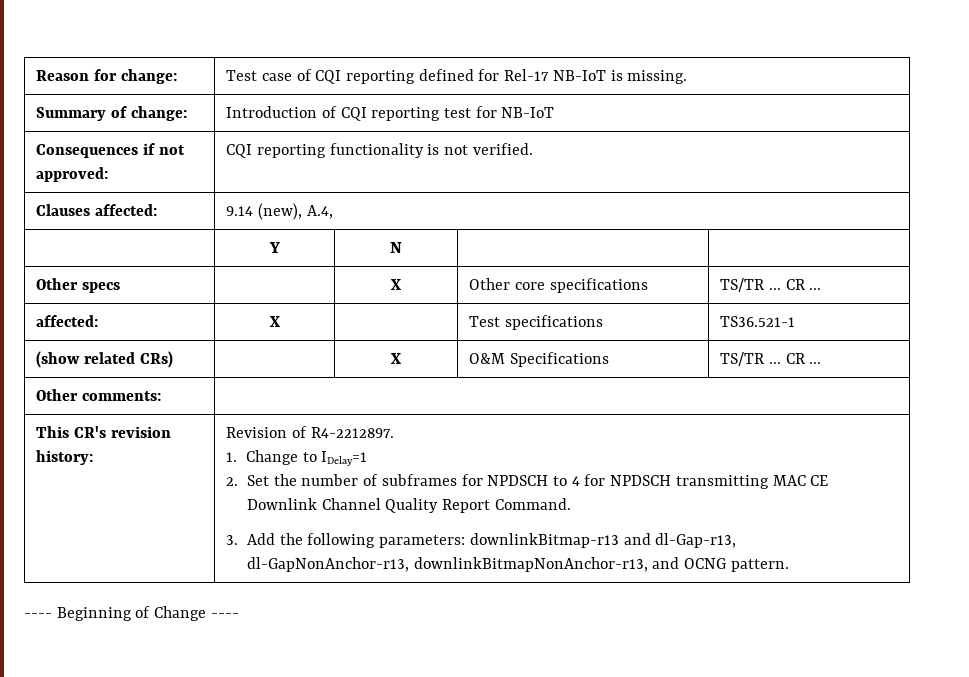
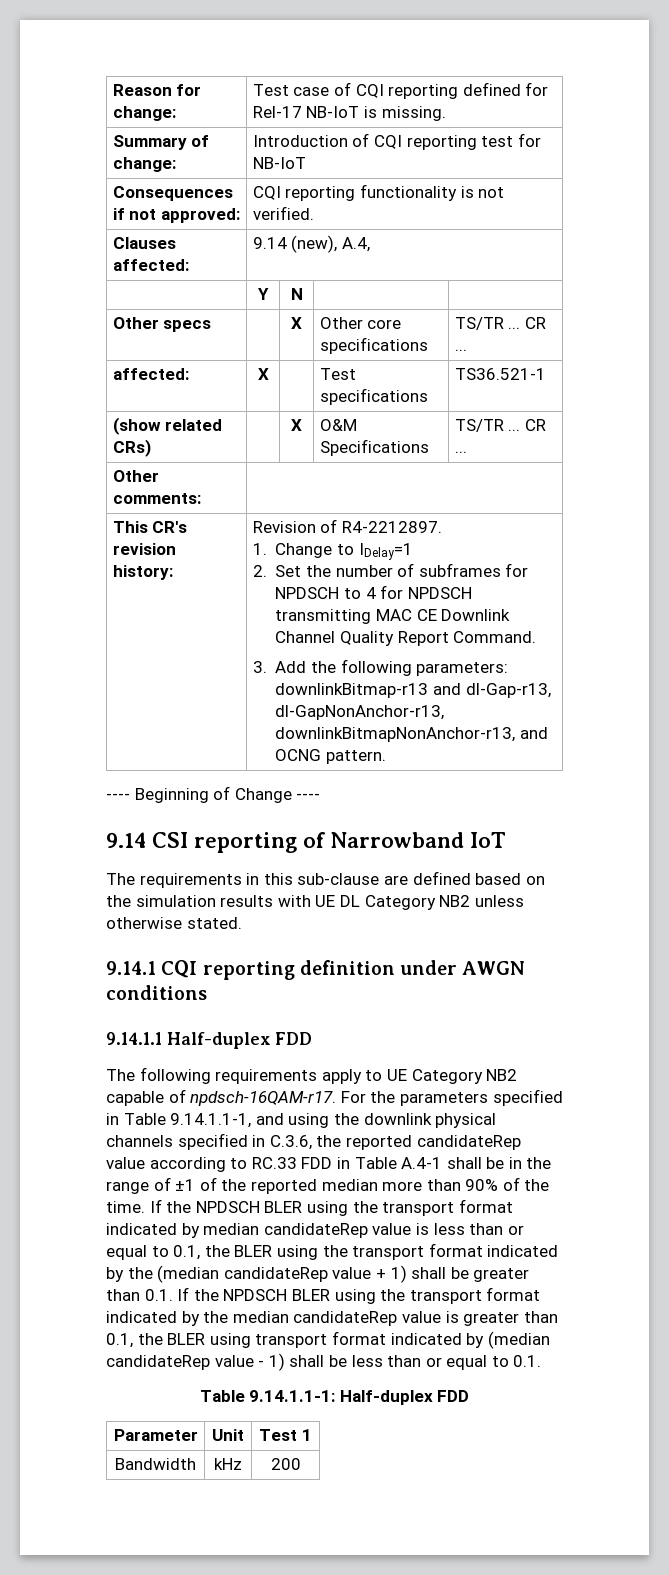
+ 9.14 CSI reporting of Narrowband IoT
+ The requirements in this sub-clause are defined based on the simulation results with UE DL Category NB2 unless otherwise stated.
+ 9.14.1 CQI reporting definition under AWGN conditions
+ 9.14.1.1 Half-duplex FDD
+ The following requirements apply to UE Category NB2 capable of npdsch-16QAM-r17. For the parameters specified in Table 9.14.1.1-1, and using the downlink physical channels specified in C.3.6, the reported candidateRep value according to RC.33 FDD in Table A.4-1 shall be in the range of ±1 of the reported median more than 90% of the time. If the NPDSCH BLER using the transport format indicated by median candidateRep value is less than or equal to 0.1, the BLER using the transport format indicated by the (median candidateRep value + 1) shall be greater than 0.1. If the NPDSCH BLER using the transport format indicated by the median candidateRep value is greater than 0.1, the BLER using transport format indicated by (median candidateRep value - 1) shall be less than or equal to 0.1.
+ Table 9.14.1.1-1: Half-duplex FDD
+ Parameter | Unit | Test 1
+ Bandwidth | kHz | 200

